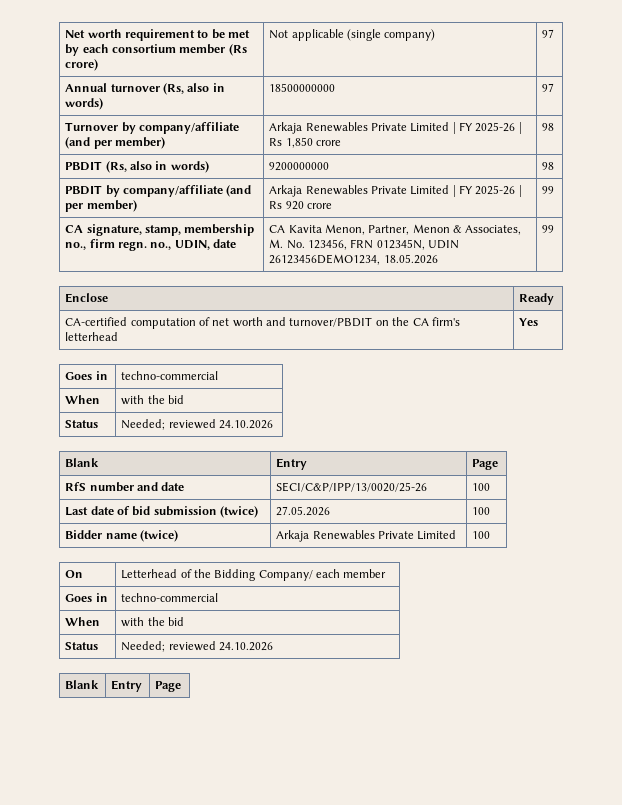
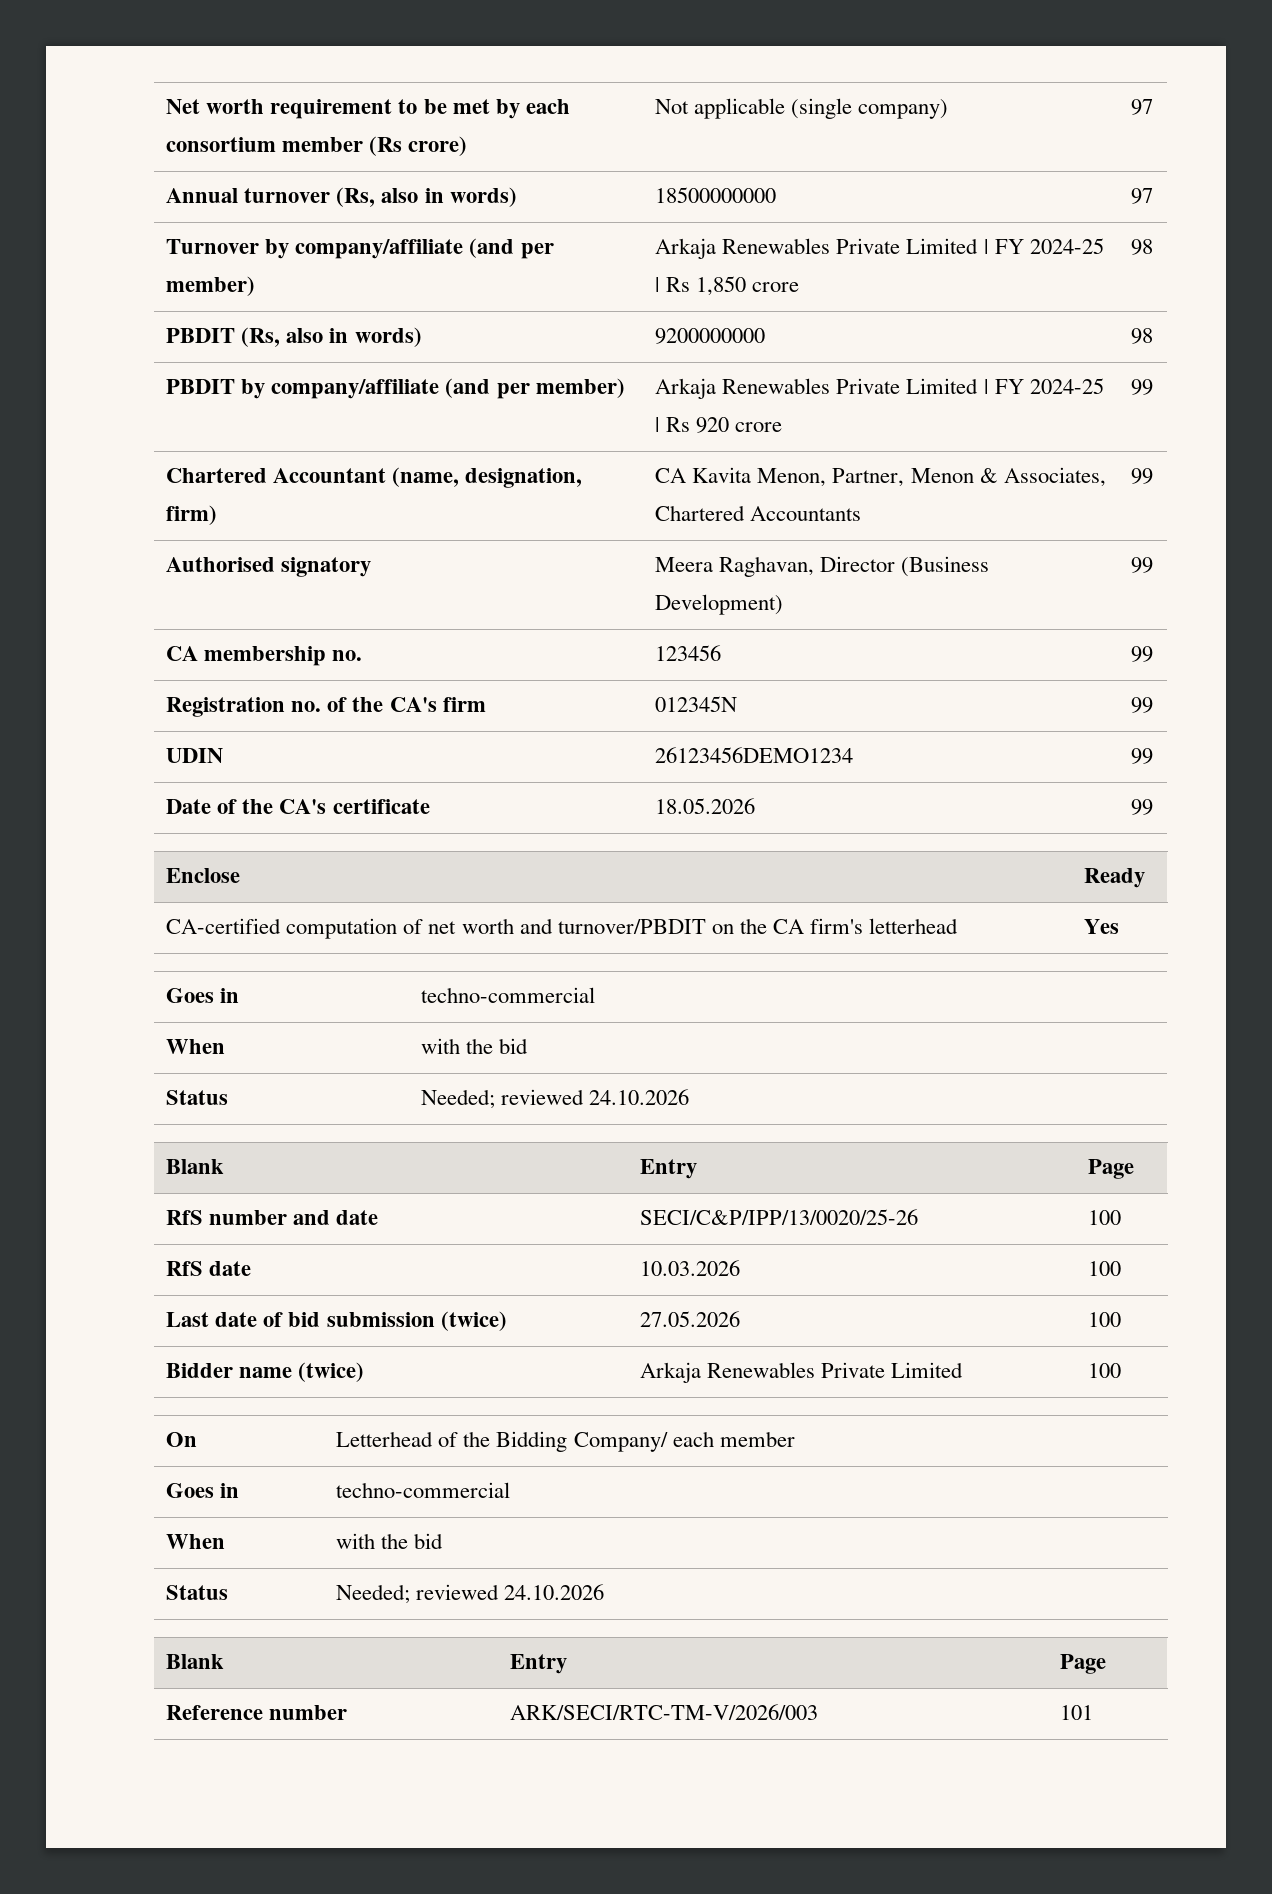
- Turnover by company/affiliate (and per member) | Arkaja Renewables Private Limited | FY 2025-26 | Rs 1,850 crore | 98
+ Turnover by company/affiliate (and per member) | Arkaja Renewables Private Limited | FY 2024-25 | Rs 1,850 crore | 98
- PBDIT by company/affiliate (and per member) | Arkaja Renewables Private Limited | FY 2025-26 | Rs 920 crore | 99
+ PBDIT by company/affiliate (and per member) | Arkaja Renewables Private Limited | FY 2024-25 | Rs 920 crore | 99
- CA signature, stamp, membership no., firm regn. no., UDIN, date | CA Kavita Menon, Partner, Menon & Associates, M. No. 123456, FRN 012345N, UDIN 26123456DEMO1234, 18.05.2026 | 99
+ Chartered Accountant (name, designation, firm) | CA Kavita Menon, Partner, Menon & Associates, Chartered Accountants | 99
+ Authorised signatory | Meera Raghavan, Director (Business Development) | 99
+ CA membership no. | 123456 | 99
+ Registration no. of the CA's firm | 012345N | 99
+ UDIN | 26123456DEMO1234 | 99
+ Date of the CA's certificate | 18.05.2026 | 99
+ RfS date | 10.03.2026 | 100
+ Reference number | ARK/SECI/RTC-TM-V/2026/003 | 101

